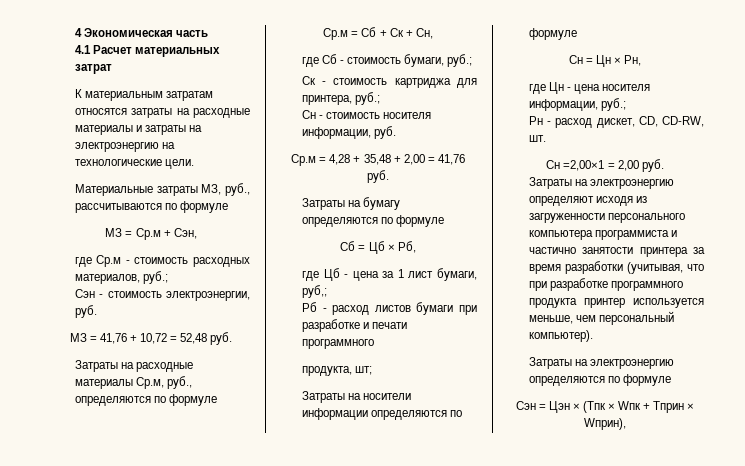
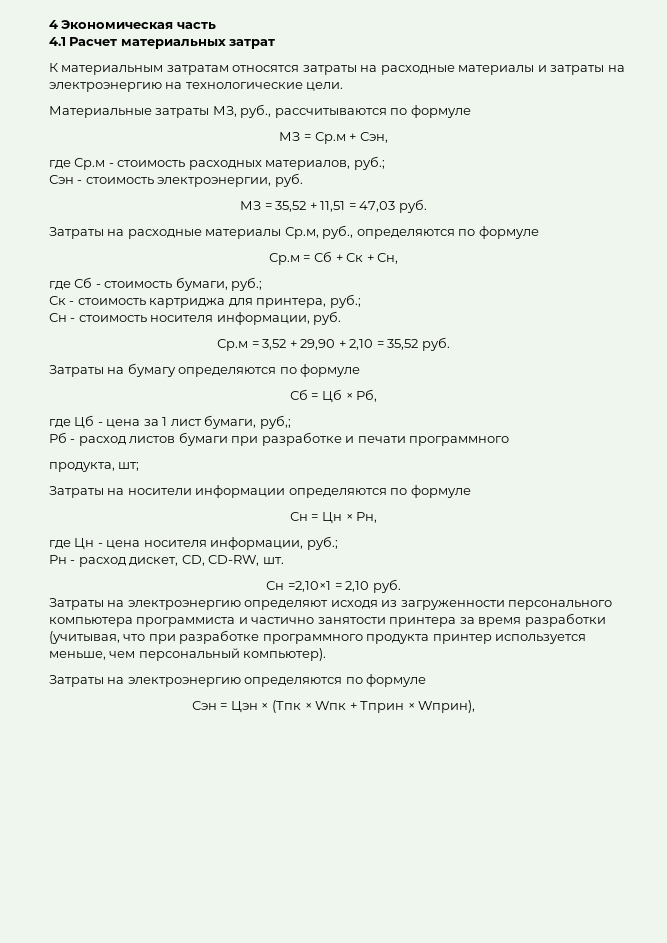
- МЗ = 41,76 + 10,72 = 52,48 руб.
+ МЗ = 35,52 + 11,51 = 47,03 руб.
- Ср.м = 4,28 + 35,48 + 2,00 = 41,76 руб.
+ Ср.м = 3,52 + 29,90 + 2,10 = 35,52 руб.
- Сн =2,00×1 = 2,00 руб.
+ Сн =2,10×1 = 2,10 руб.

